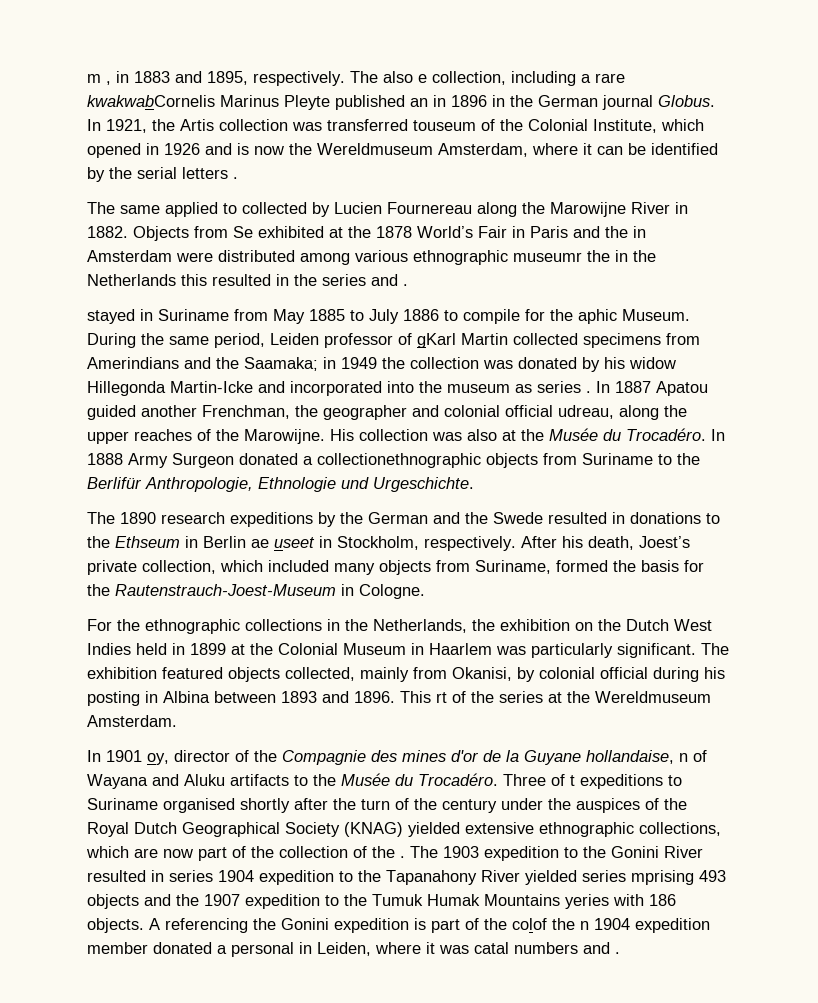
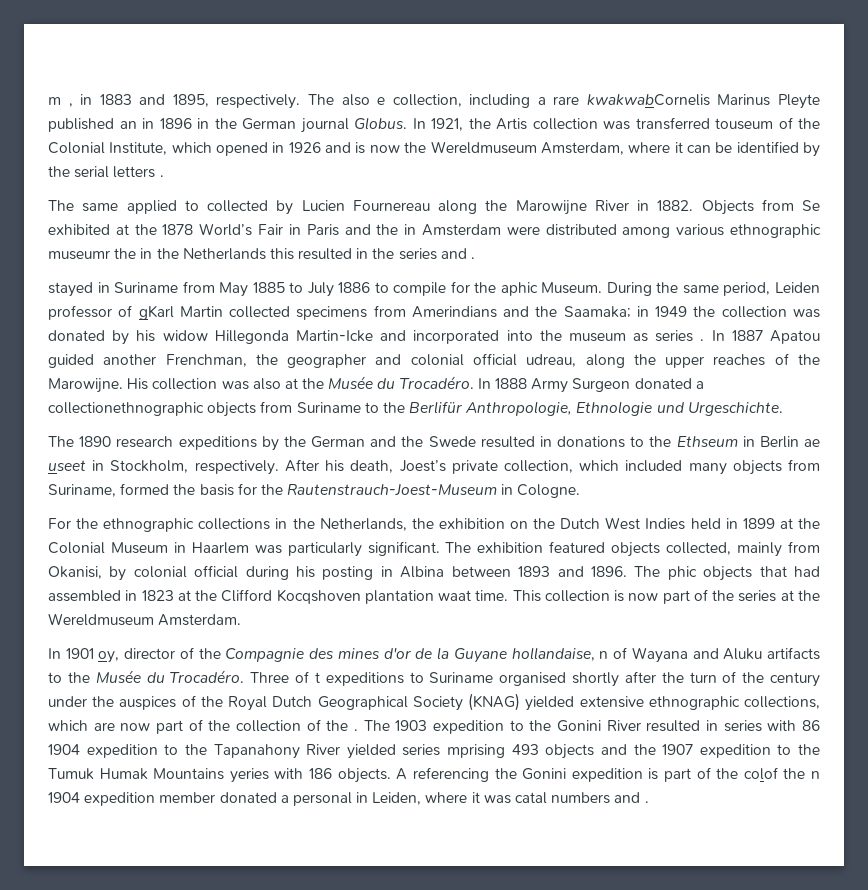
- This rt of the series at the Wereldmuseum Amsterdam.
+ The phic objects that had assembled in 1823 at the Clifford Kocqshoven plantation waat time. This collection is now part of the series at the Wereldmuseum Amsterdam.
- The 1903 expedition to the Gonini River resulted in series 1904 expedition to the Tapanahony River yielded series mprising 493 objects and the 1907 expedition to the Tumuk Humak Mountains yeries with 186 objects.
+ The 1903 expedition to the Gonini River resulted in series with 86 1904 expedition to the Tapanahony River yielded series mprising 493 objects and the 1907 expedition to the Tumuk Humak Mountains yeries with 186 objects.

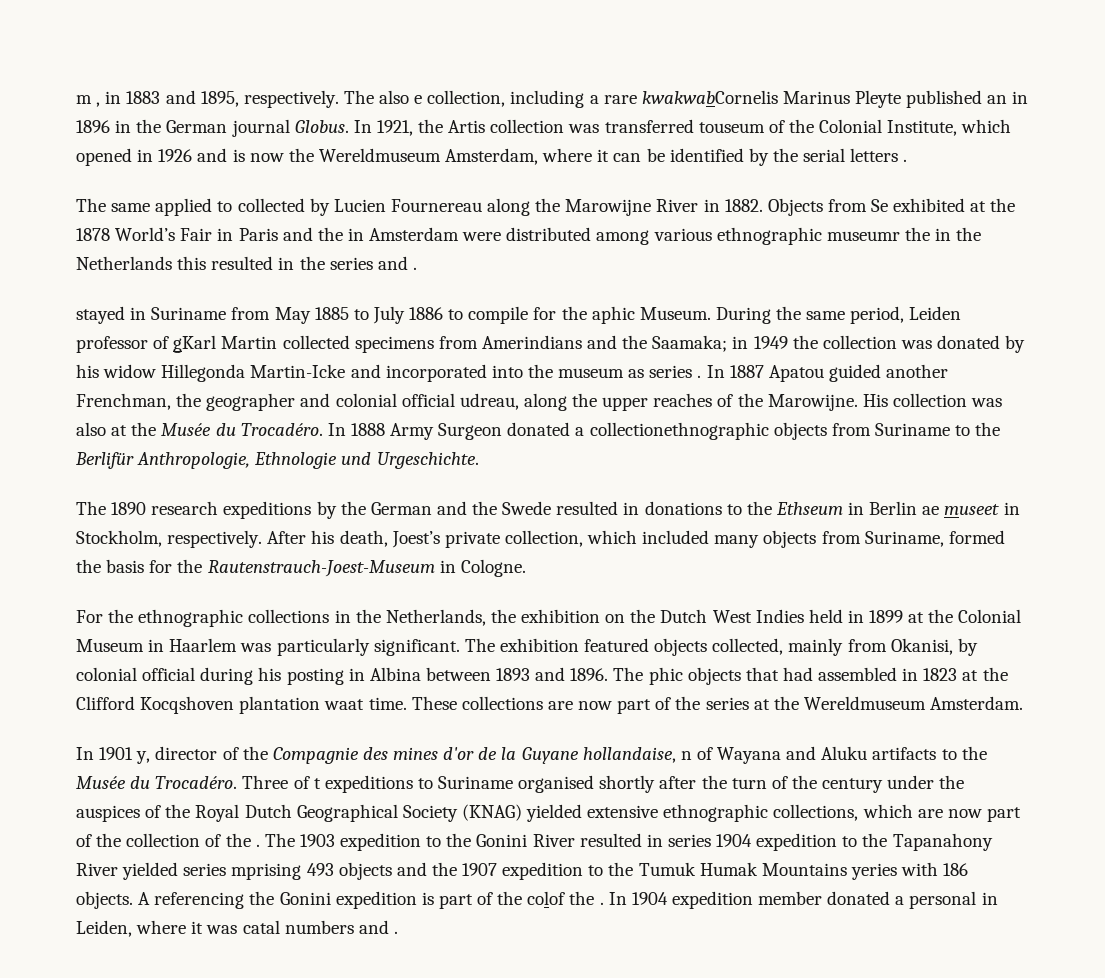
- The 1890 research expeditions by the German and the Swede resulted in donations to the Ethseum in Berlin ae useet in Stockholm, respectively.
+ The 1890 research expeditions by the German and the Swede resulted in donations to the Ethseum in Berlin ae museet in Stockholm, respectively.
- This collection is now part of the series at the Wereldmuseum Amsterdam.
+ These collections are now part of the series at the Wereldmuseum Amsterdam.
- In 1901 oy, director of the Compagnie des mines d'or de la Guyane hollandaise, n of Wayana and Aluku artifacts to the Musée du Trocadéro.
+ In 1901 y, director of the Compagnie des mines d'or de la Guyane hollandaise, n of Wayana and Aluku artifacts to the Musée du Trocadéro.
- The 1903 expedition to the Gonini River resulted in series with 86 1904 expedition to the Tapanahony River yielded series mprising 493 objects and the 1907 expedition to the Tumuk Humak Mountains yeries with 186 objects.
+ The 1903 expedition to the Gonini River resulted in series 1904 expedition to the Tapanahony River yielded series mprising 493 objects and the 1907 expedition to the Tumuk Humak Mountains yeries with 186 objects.
- A referencing the Gonini expedition is part of the colof the n 1904 expedition member donated a personal in Leiden, where it was catal numbers and .
+ A referencing the Gonini expedition is part of the colof the . In 1904 expedition member donated a personal in Leiden, where it was catal numbers and .

